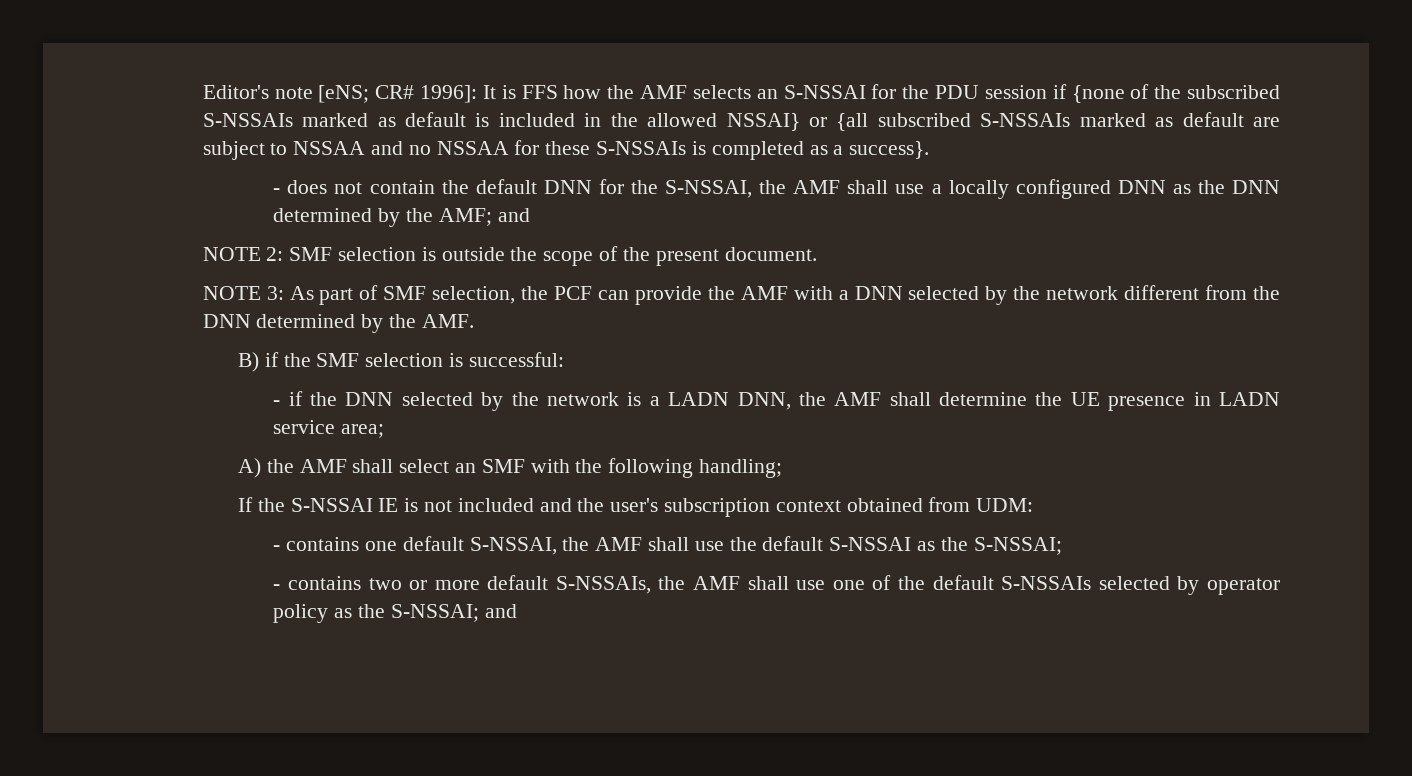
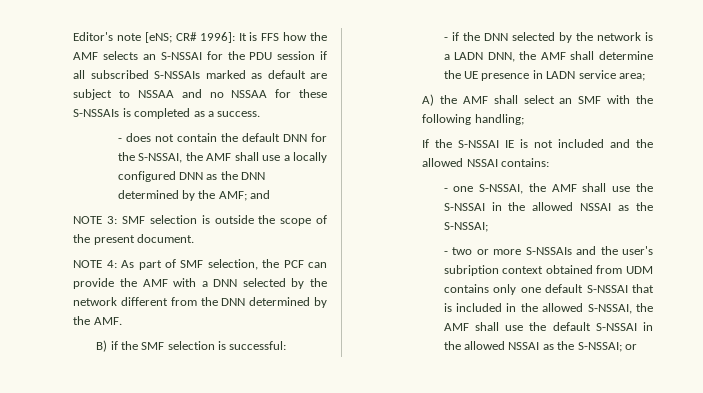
- Editor's note [eNS; CR# 1996]: It is FFS how the AMF selects an S-NSSAI for the PDU session if {none of the subscribed S-NSSAIs marked as default is included in the allowed NSSAI} or {all subscribed S-NSSAIs marked as default are subject to NSSAA and no NSSAA for these S-NSSAIs is completed as a success}.
+ Editor's note [eNS; CR# 1996]: It is FFS how the AMF selects an S-NSSAI for the PDU session if all subscribed S-NSSAIs marked as default are subject to NSSAA and no NSSAA for these S-NSSAIs is completed as a success.
- NOTE 2: SMF selection is outside the scope of the present document.
+ NOTE 3: SMF selection is outside the scope of the present document.
- NOTE 3: As part of SMF selection, the PCF can provide the AMF with a DNN selected by the network different from the DNN determined by the AMF.
+ NOTE 4: As part of SMF selection, the PCF can provide the AMF with a DNN selected by the network different from the DNN determined by the AMF.
- If the S-NSSAI IE is not included and the user's subscription context obtained from UDM:
- - contains one default S-NSSAI, the AMF shall use the default S-NSSAI as the S-NSSAI;
- - contains two or more default S-NSSAIs, the AMF shall use one of the default S-NSSAIs selected by operator policy as the S-NSSAI; and
+ If the S-NSSAI IE is not included and the allowed NSSAI contains:
+ - one S-NSSAI, the AMF shall use the S-NSSAI in the allowed NSSAI as the S-NSSAI;
+ - two or more S-NSSAIs and the user's subription context obtained from UDM contains only one default S-NSSAI that is included in the allowed S-NSSAI, the AMF shall use the default S-NSSAI in the allowed NSSAI as the S-NSSAI; or

